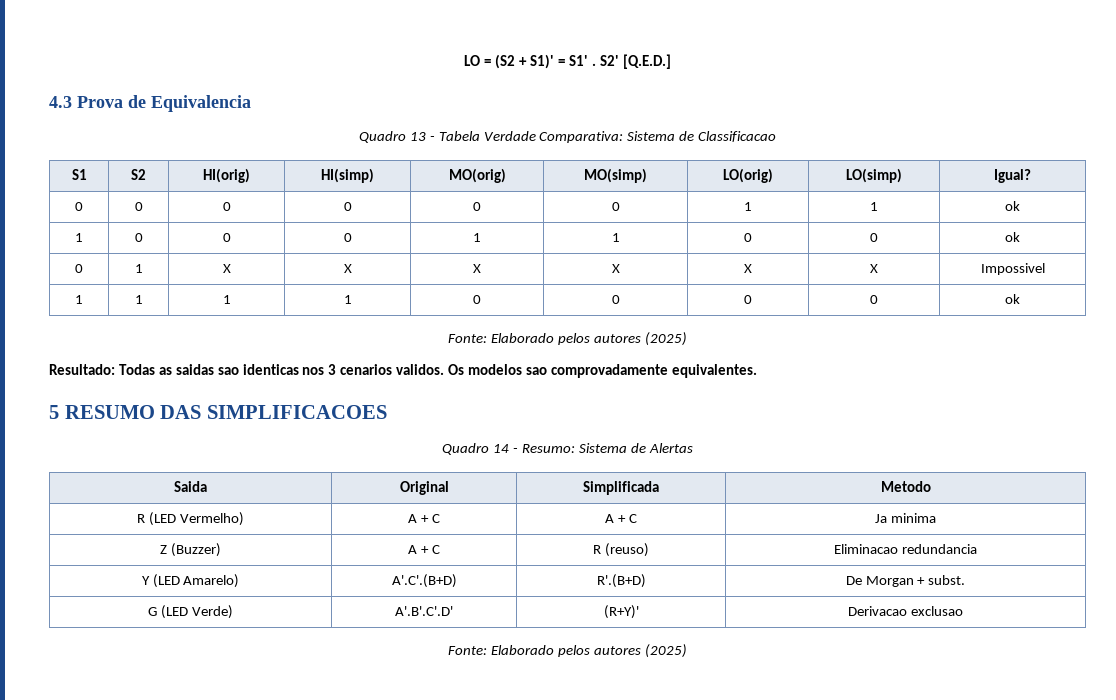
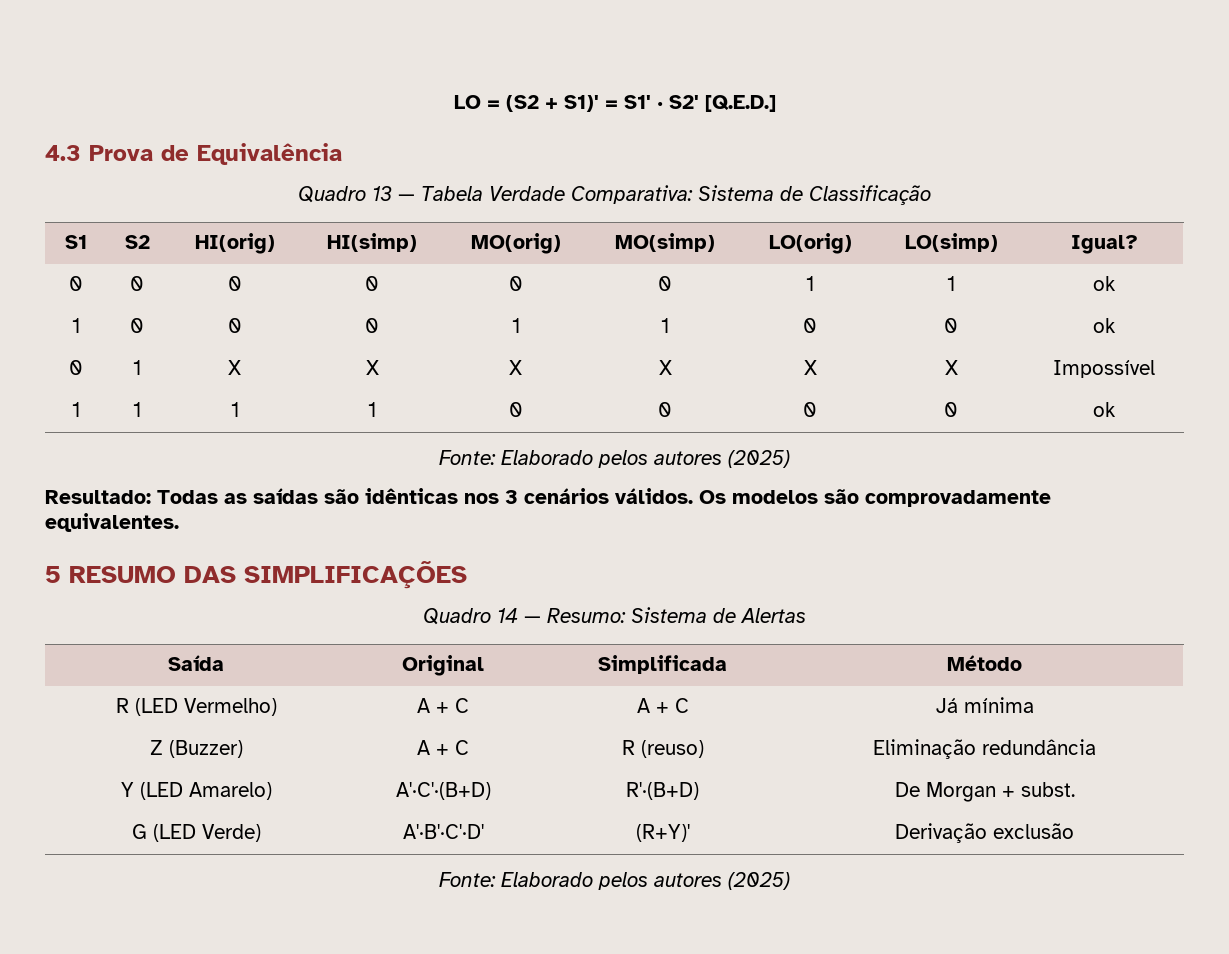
- LO = (S2 + S1)' = S1' . S2' [Q.E.D.]
+ LO = (S2 + S1)' = S1' · S2' [Q.E.D.]
- 4.3 Prova de Equivalencia
+ 4.3 Prova de Equivalência
- Quadro 13 - Tabela Verdade Comparativa: Sistema de Classificacao
+ Quadro 13 — Tabela Verdade Comparativa: Sistema de Classificação
- 0 | 1 | X | X | X | X | X | X | Impossivel
+ 0 | 1 | X | X | X | X | X | X | Impossível
- Resultado: Todas as saidas sao identicas nos 3 cenarios validos.
+ Resultado: Todas as saídas são idênticas nos 3 cenários válidos.
- Os modelos sao comprovadamente equivalentes.
+ Os modelos são comprovadamente equivalentes.
- 5 RESUMO DAS SIMPLIFICACOES
+ 5 RESUMO DAS SIMPLIFICAÇÕES
- Quadro 14 - Resumo: Sistema de Alertas
+ Quadro 14 — Resumo: Sistema de Alertas
- Saida | Original | Simplificada | Metodo
+ Saída | Original | Simplificada | Método
- R (LED Vermelho) | A + C | A + C | Ja minima
+ R (LED Vermelho) | A + C | A + C | Já mínima
- Z (Buzzer) | A + C | R (reuso) | Eliminacao redundancia
+ Z (Buzzer) | A + C | R (reuso) | Eliminação redundância
- Y (LED Amarelo) | A'.C'.(B+D) | R'.(B+D) | De Morgan + subst.
+ Y (LED Amarelo) | A'·C'·(B+D) | R'·(B+D) | De Morgan + subst.
- G (LED Verde) | A'.B'.C'.D' | (R+Y)' | Derivacao exclusao
+ G (LED Verde) | A'·B'·C'·D' | (R+Y)' | Derivação exclusão

